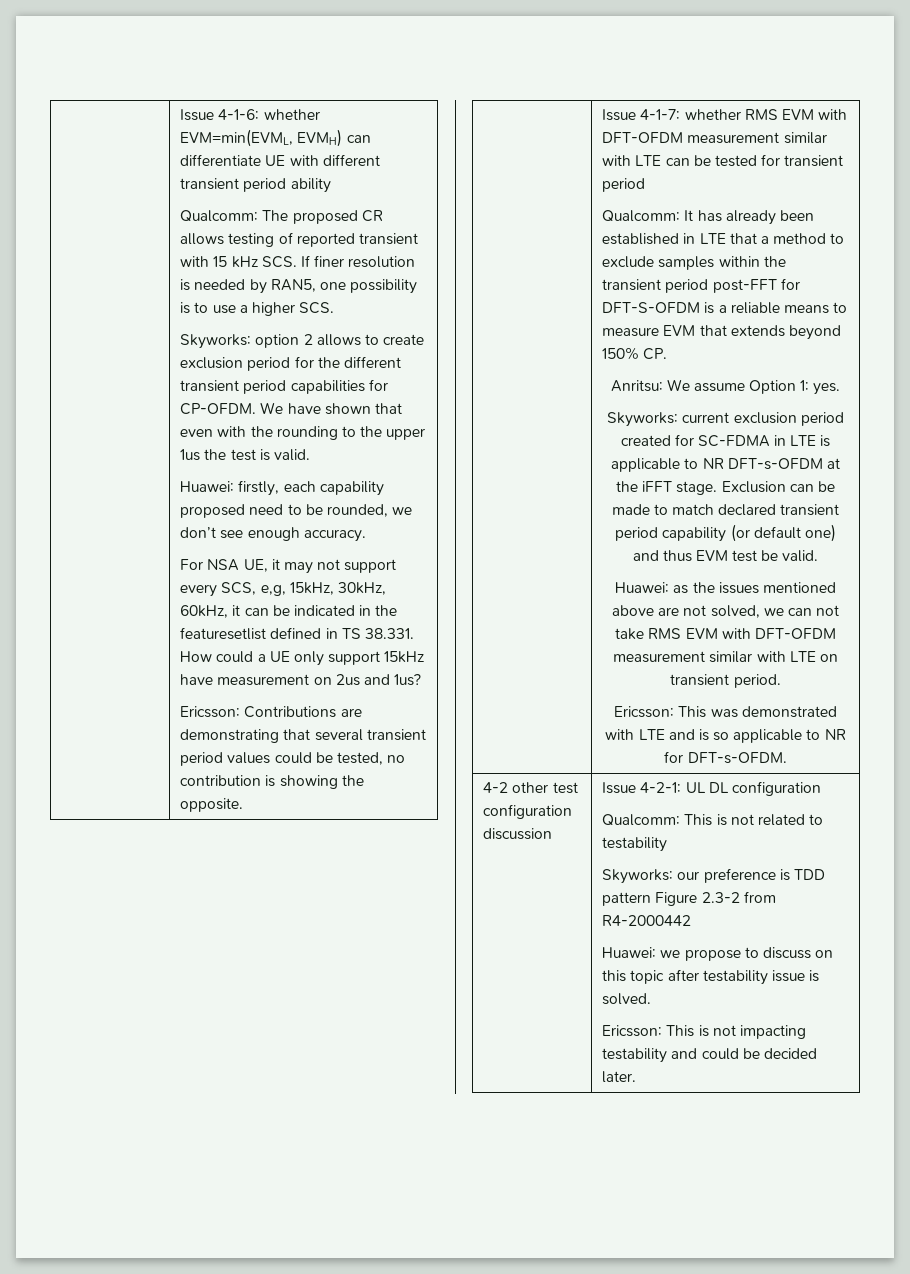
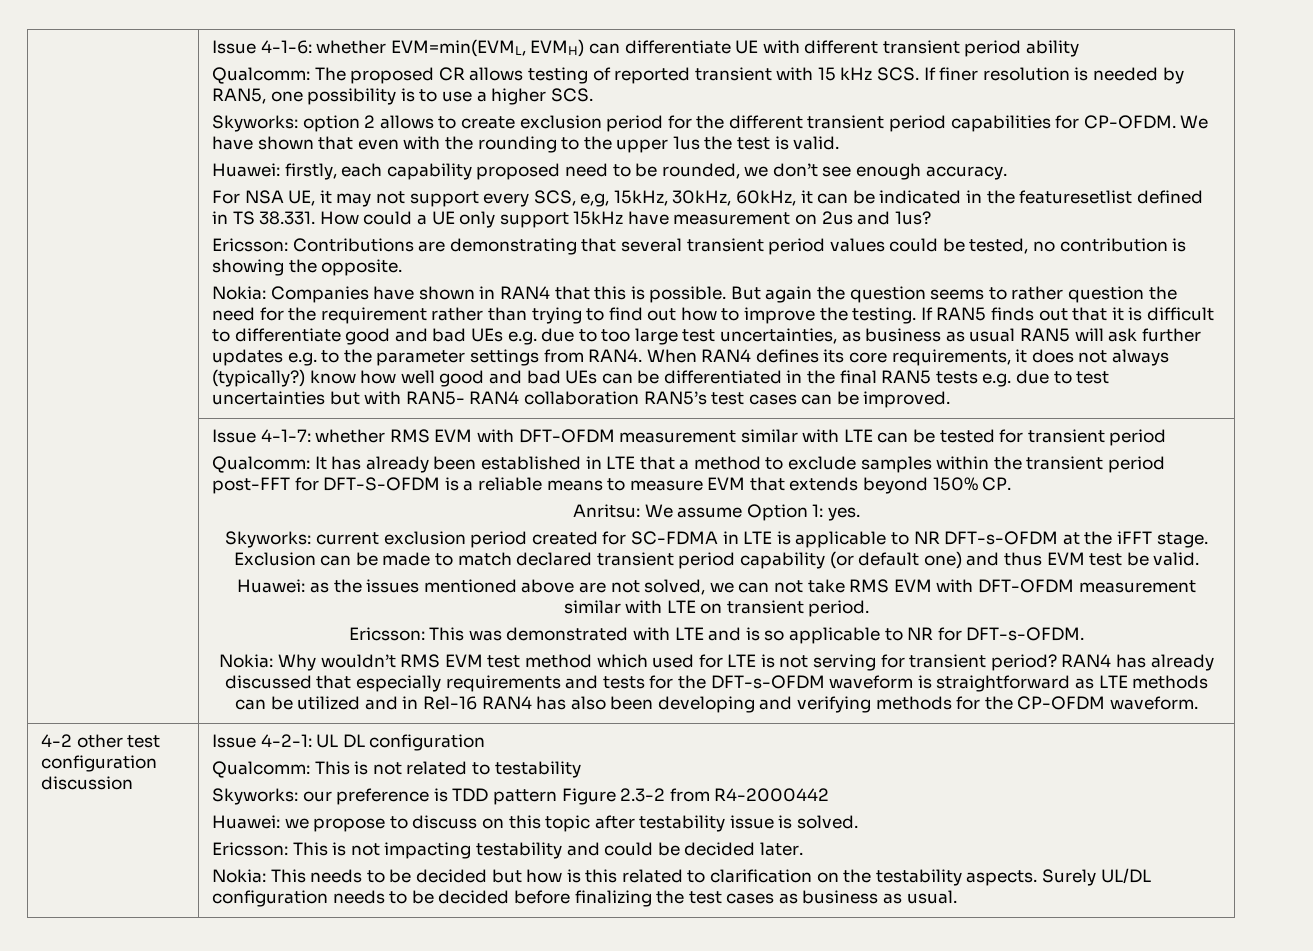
+ Nokia: Companies have shown in RAN4 that this is possible. But again the question seems to rather question the need for the requirement rather than trying to find out how to improve the testing. If RAN5 finds out that it is difficult to differentiate good and bad UEs e.g. due to too large test uncertainties, as business as usual RAN5 will ask further updates e.g. to the parameter settings from RAN4. When RAN4 defines its core requirements, it does not always (typically?) know how well good and bad UEs can be differentiated in the final RAN5 tests e.g. due to test uncertainties but with RAN5- RAN4 collaboration RAN5’s test cases can be improved.
+ Nokia: Why wouldn’t RMS EVM test method which used for LTE is not serving for transient period? RAN4 has already discussed that especially requirements and tests for the DFT-s-OFDM waveform is straightforward as LTE methods can be utilized and in Rel-16 RAN4 has also been developing and verifying methods for the CP-OFDM waveform.
+ Nokia: This needs to be decided but how is this related to clarification on the testability aspects. Surely UL/DL configuration needs to be decided before finalizing the test cases as business as usual.

